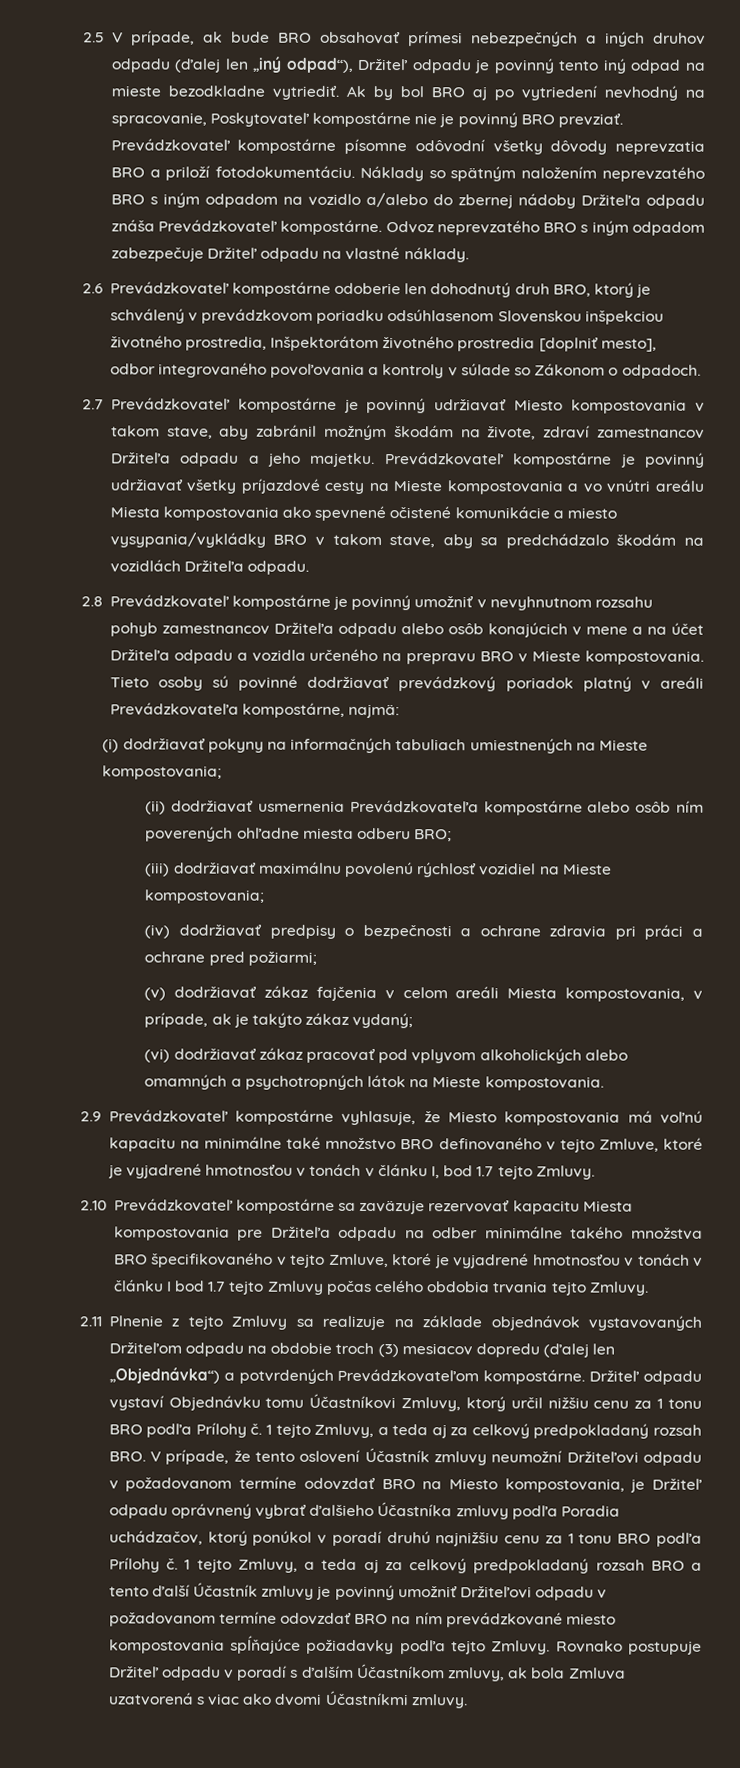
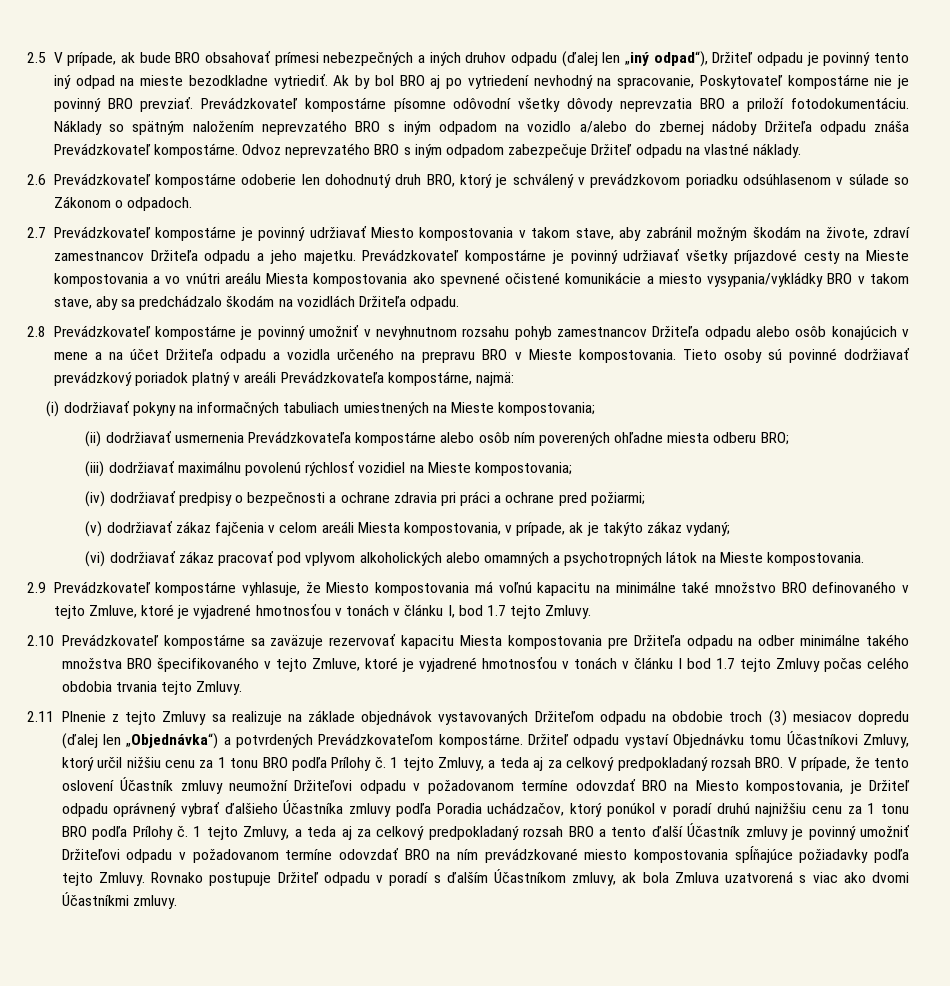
- 2.6 Prevádzkovateľ kompostárne odoberie len dohodnutý druh BRO, ktorý je schválený v prevádzkovom poriadku odsúhlasenom Slovenskou inšpekciou životného prostredia, Inšpektorátom životného prostredia [doplniť mesto], odbor integrovaného povoľovania a kontroly v súlade so Zákonom o odpadoch.
+ 2.6 Prevádzkovateľ kompostárne odoberie len dohodnutý druh BRO, ktorý je schválený v prevádzkovom poriadku odsúhlasenom v súlade so Zákonom o odpadoch.

